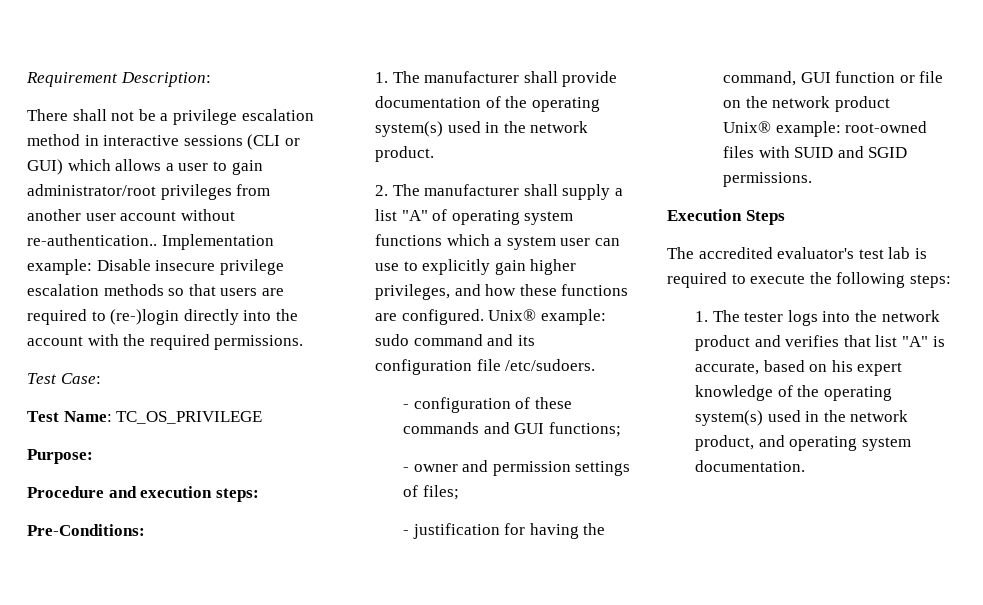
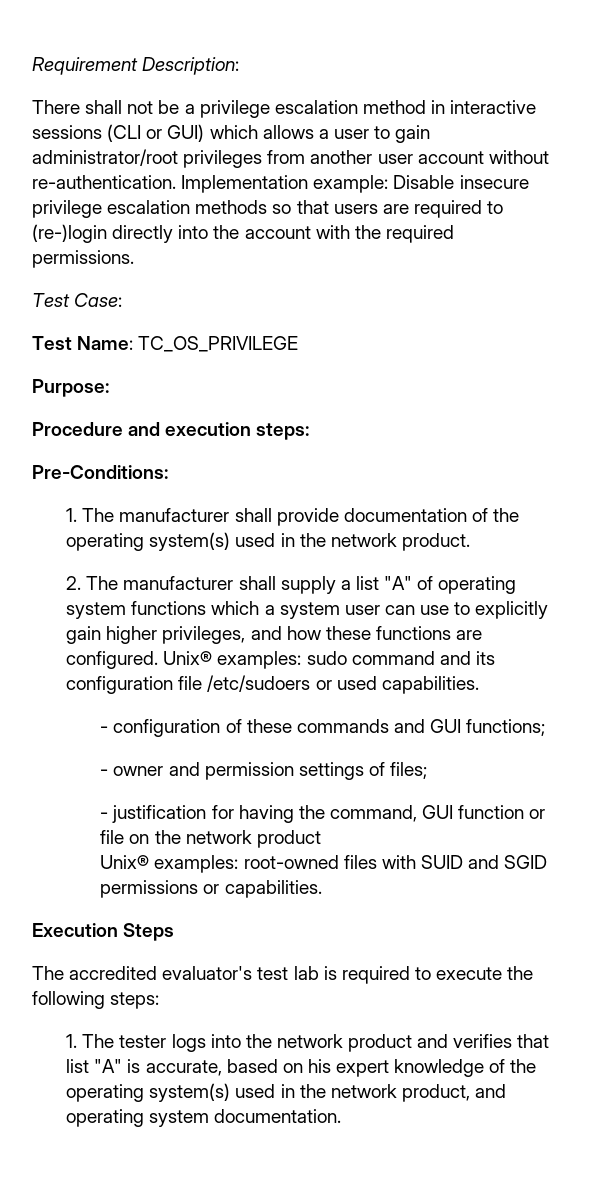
- There shall not be a privilege escalation method in interactive sessions (CLI or GUI) which allows a user to gain administrator/root privileges from another user account without re-authentication..
+ There shall not be a privilege escalation method in interactive sessions (CLI or GUI) which allows a user to gain administrator/root privileges from another user account without re-authentication.
- Unix® example: sudo command and its configuration file /etc/sudoers.
+ Unix® examples: sudo command and its configuration file /etc/sudoers or used capabilities.
- Unix® example: root-owned files with SUID and SGID permissions.
+ Unix® examples: root-owned files with SUID and SGID permissions or capabilities.

